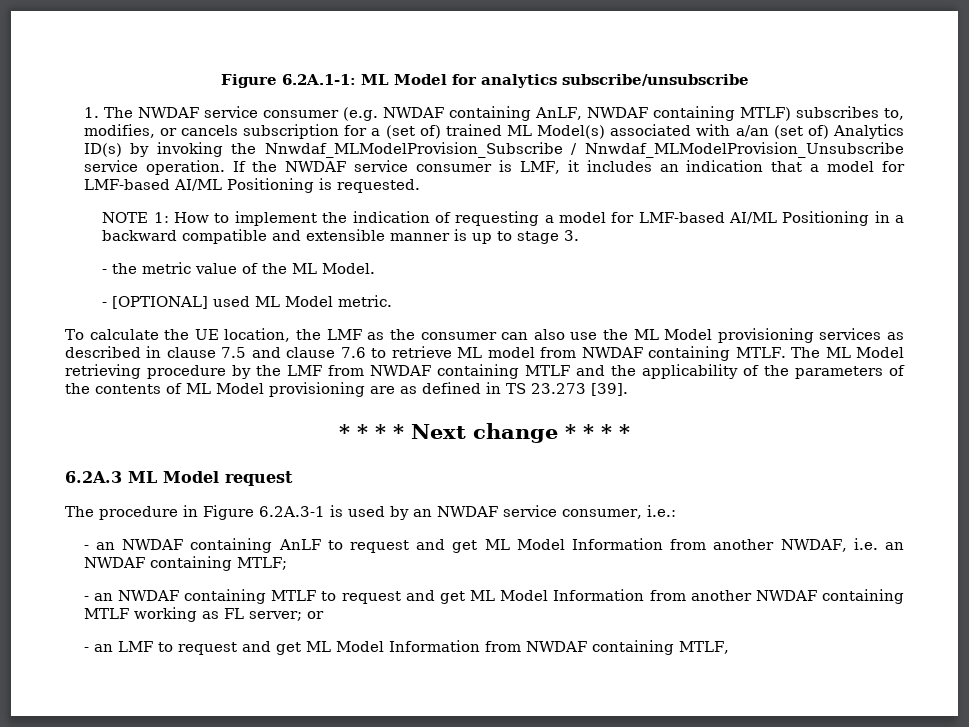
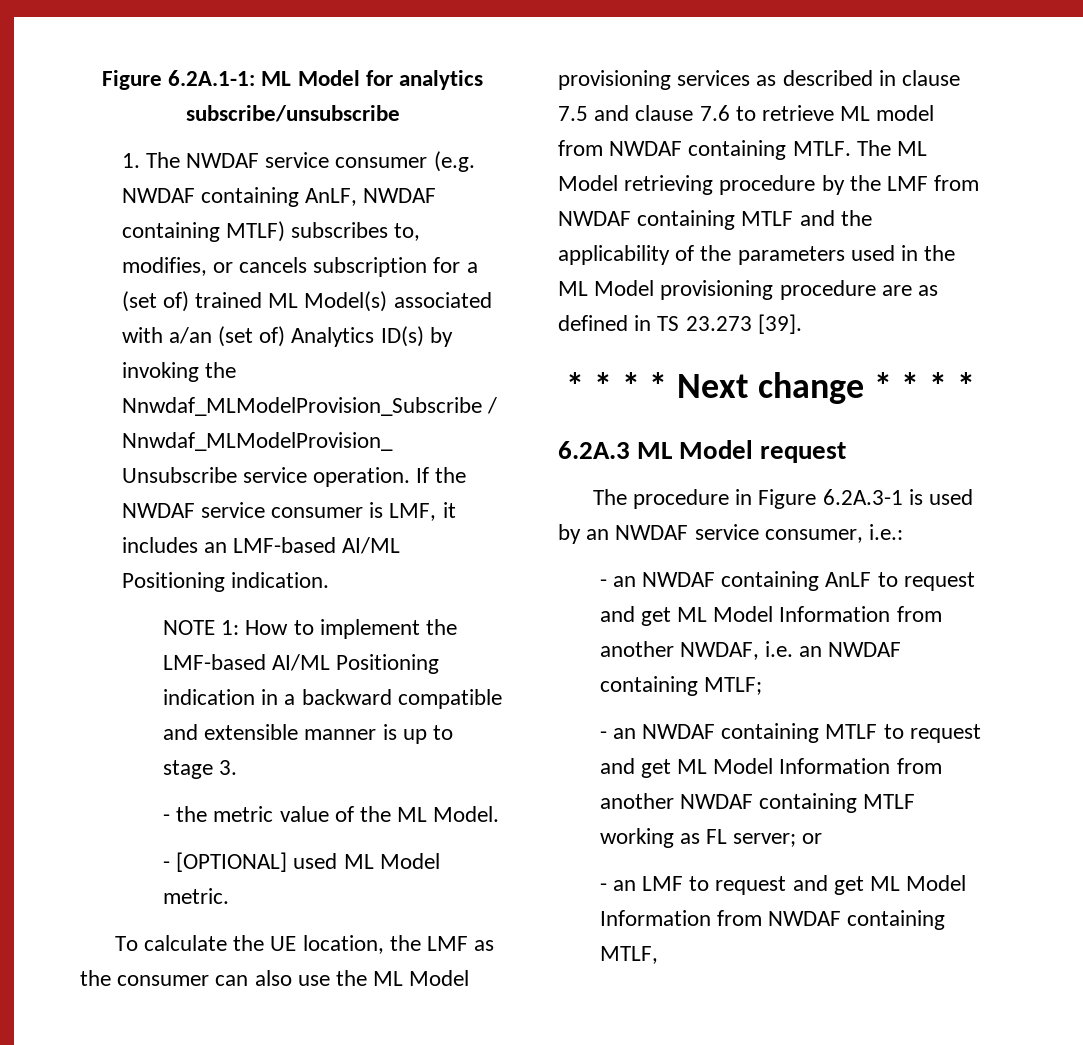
- If the NWDAF service consumer is LMF, it includes an indication that a model for LMF-based AI/ML Positioning is requested.
+ If the NWDAF service consumer is LMF, it includes an LMF-based AI/ML Positioning indication.
- NOTE 1: How to implement the indication of requesting a model for LMF-based AI/ML Positioning in a backward compatible and extensible manner is up to stage 3.
+ NOTE 1: How to implement the LMF-based AI/ML Positioning indication in a backward compatible and extensible manner is up to stage 3.
- The ML Model retrieving procedure by the LMF from NWDAF containing MTLF and the applicability of the parameters of the contents of ML Model provisioning are as defined in TS 23.273 [39].
+ The ML Model retrieving procedure by the LMF from NWDAF containing MTLF and the applicability of the parameters used in the ML Model provisioning procedure are as defined in TS 23.273 [39].

